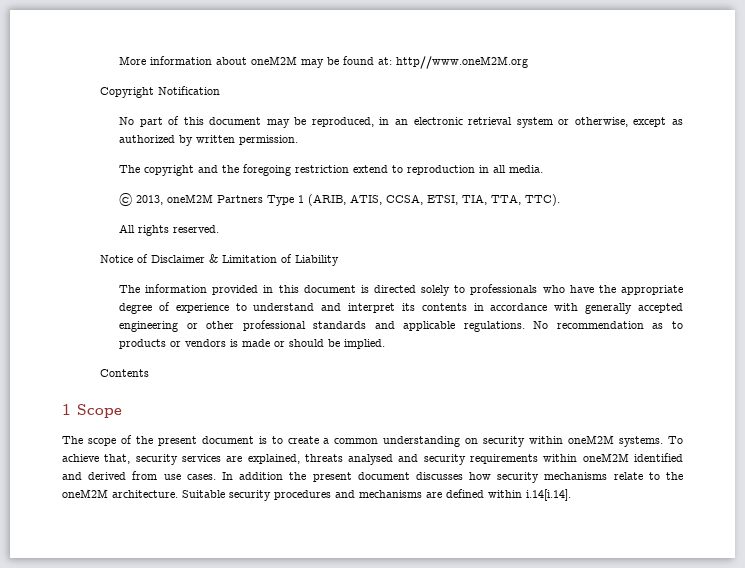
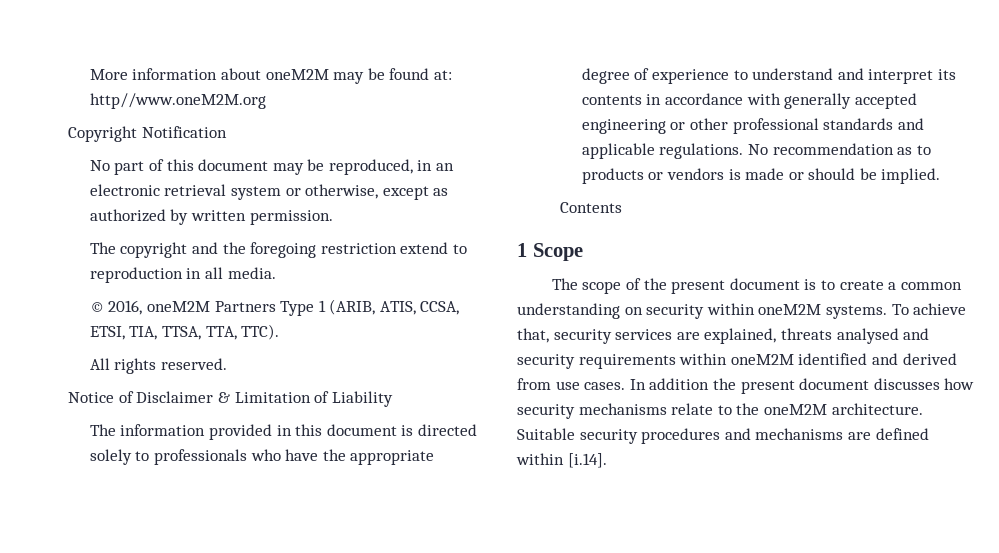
- © 2013, oneM2M Partners Type 1 (ARIB, ATIS, CCSA, ETSI, TIA, TTA, TTC).
+ © 2016, oneM2M Partners Type 1 (ARIB, ATIS, CCSA, ETSI, TIA, TTSA, TTA, TTC).
- Suitable security procedures and mechanisms are defined within i.14[i.14].
+ Suitable security procedures and mechanisms are defined within [i.14].

